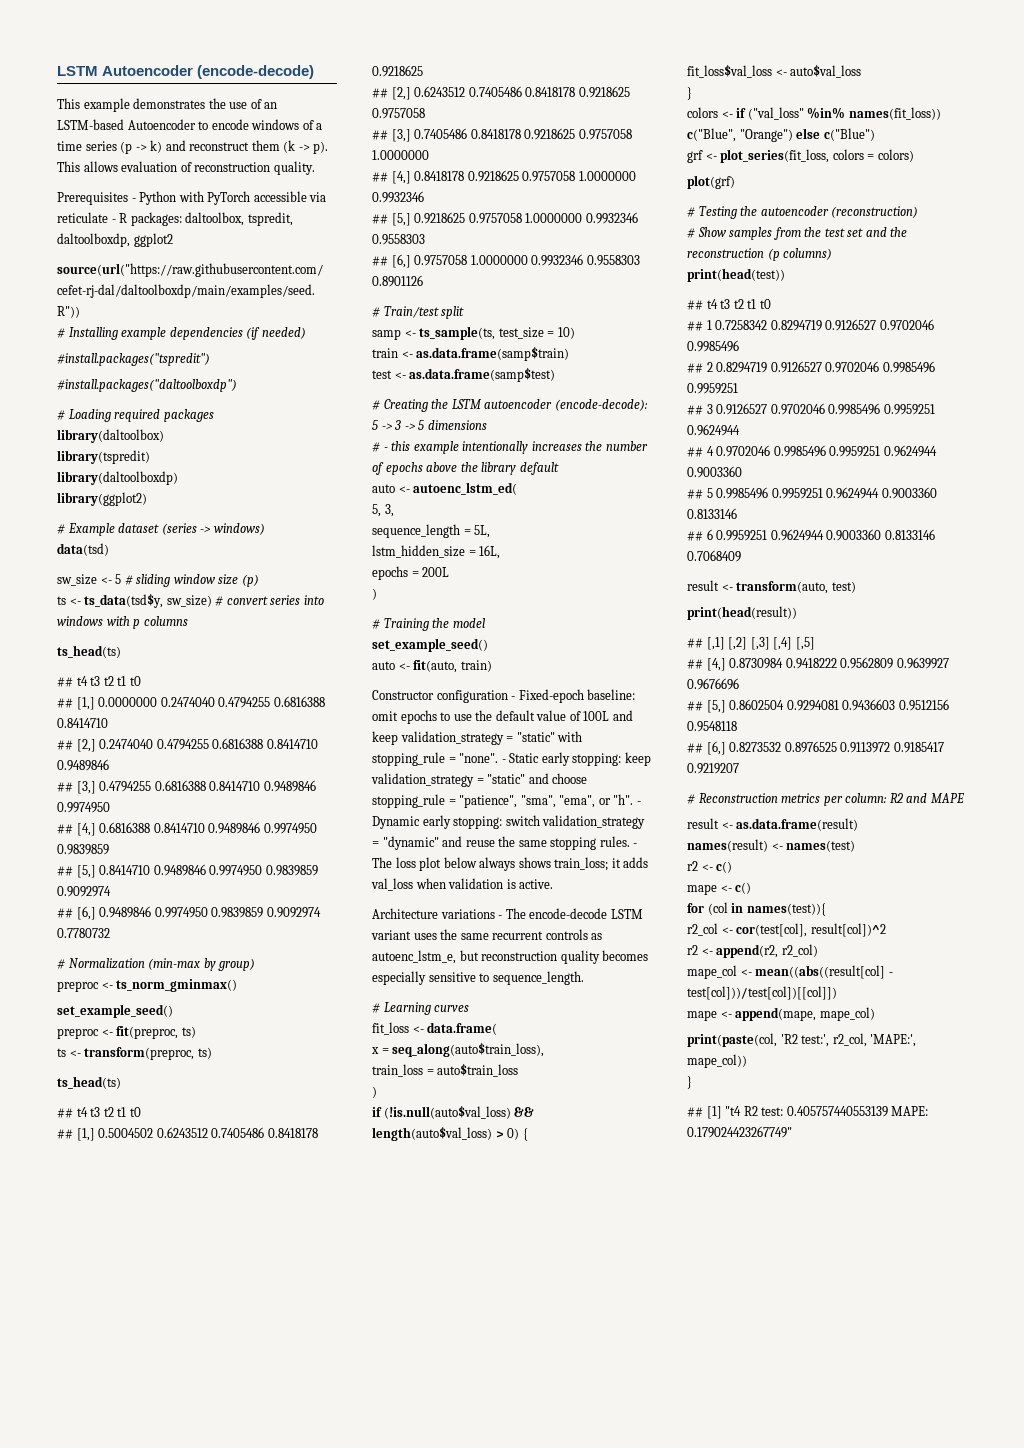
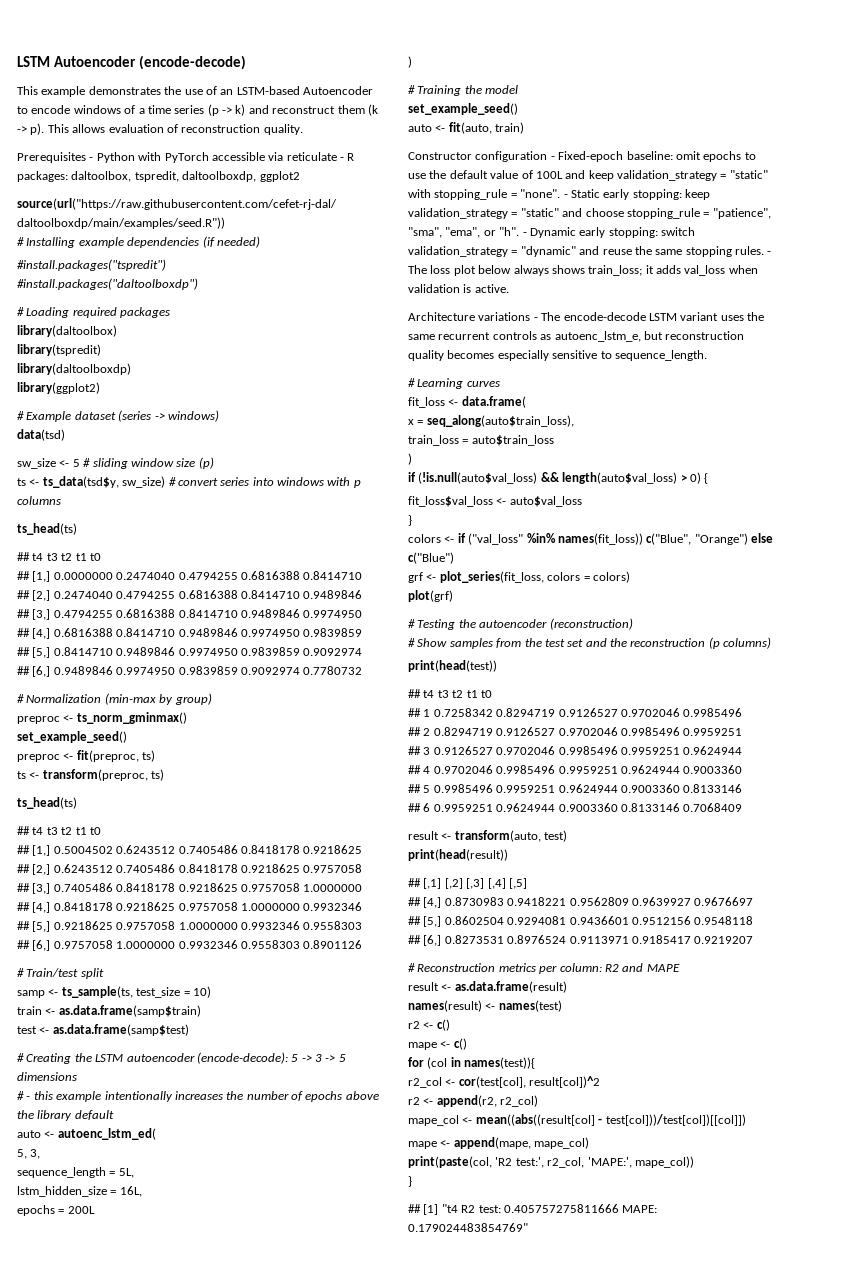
- ## [4,] 0.8730984 0.9418222 0.9562809 0.9639927 0.9676696
+ ## [4,] 0.8730983 0.9418221 0.9562809 0.9639927 0.9676697
- ## [5,] 0.8602504 0.9294081 0.9436603 0.9512156 0.9548118
+ ## [5,] 0.8602504 0.9294081 0.9436601 0.9512156 0.9548118
- ## [6,] 0.8273532 0.8976525 0.9113972 0.9185417 0.9219207
+ ## [6,] 0.8273531 0.8976524 0.9113971 0.9185417 0.9219207
- ## [1] "t4 R2 test: 0.405757440553139 MAPE: 0.179024423267749"
+ ## [1] "t4 R2 test: 0.405757275811666 MAPE: 0.179024483854769"

